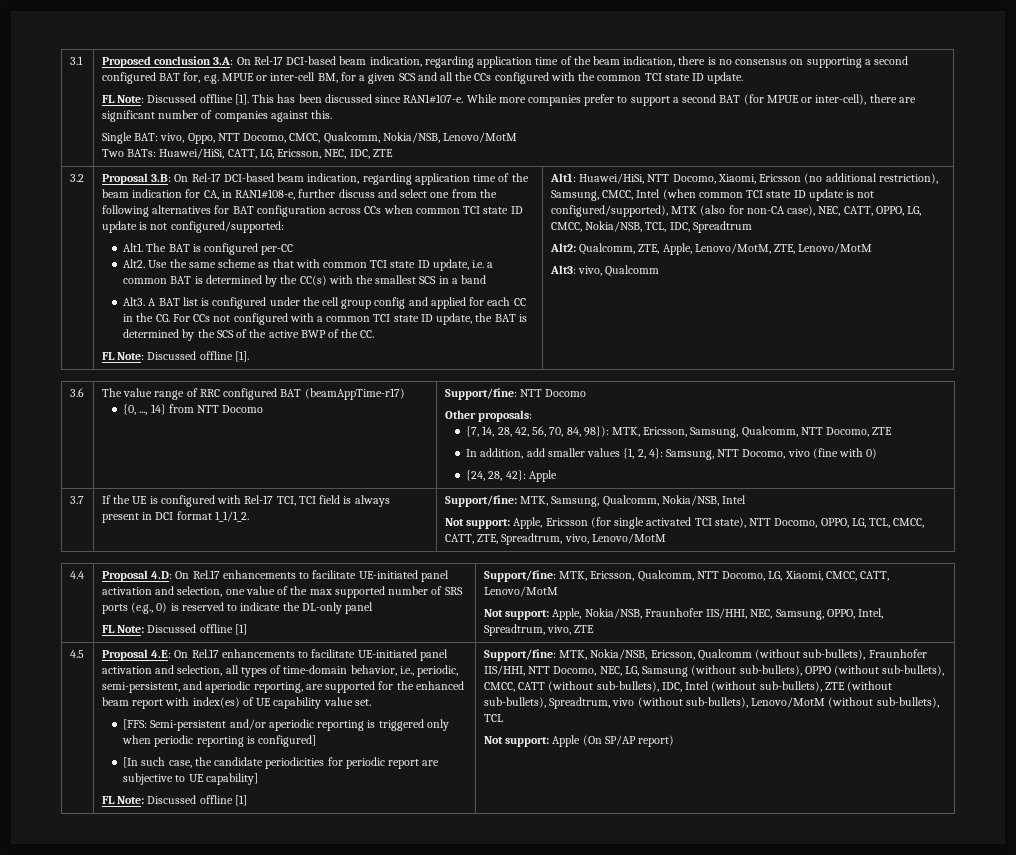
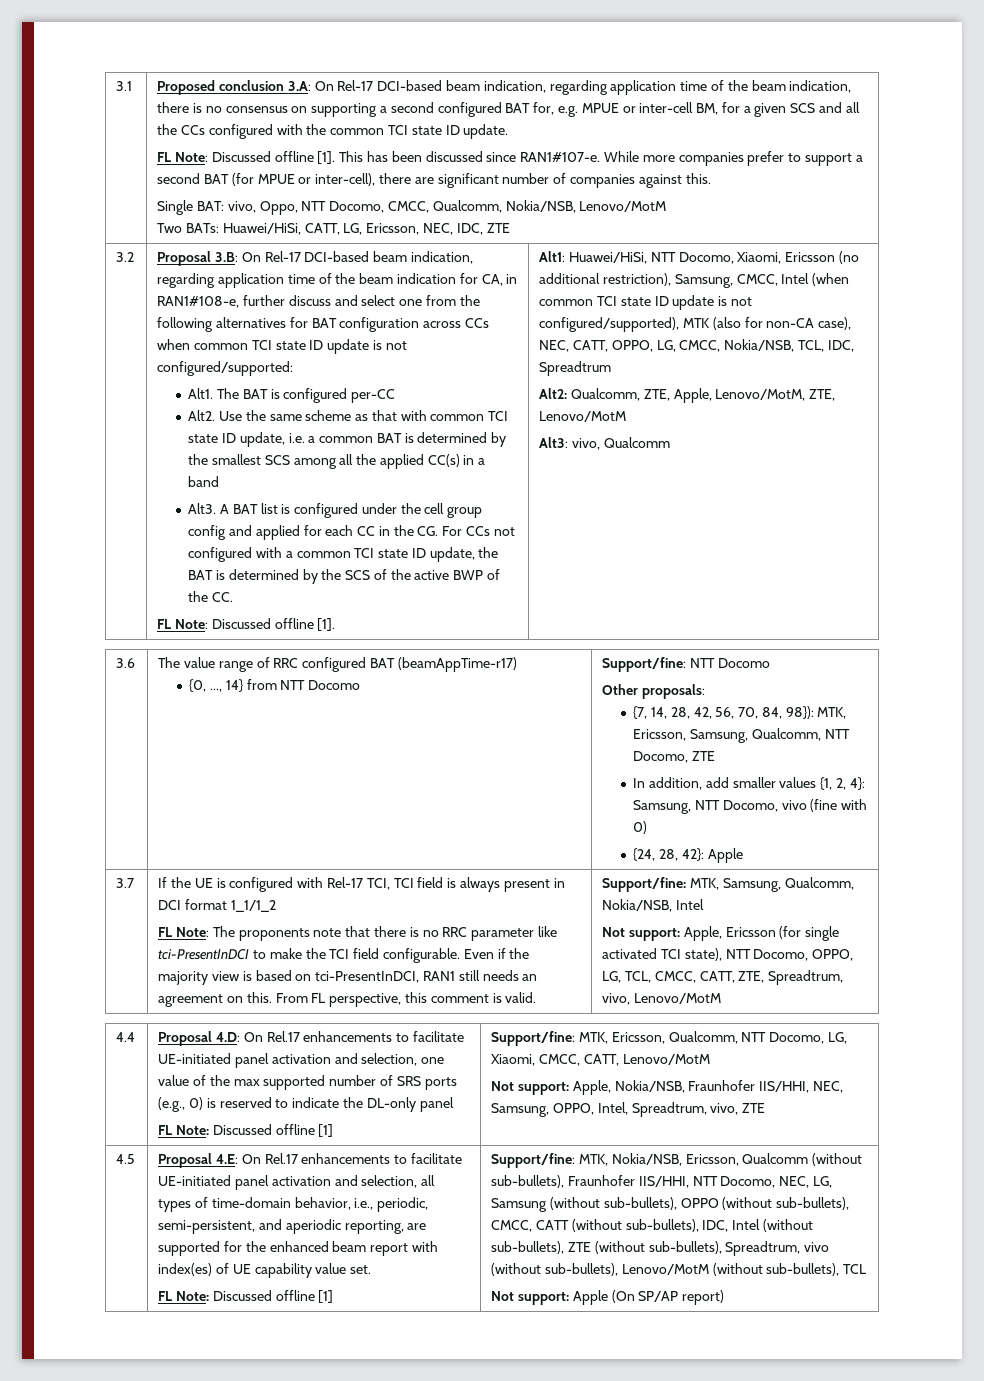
- Use the same scheme as that with common TCI state ID update, i.e. a common BAT is determined by the CC(s) with the smallest SCS in a band
+ Use the same scheme as that with common TCI state ID update, i.e. a common BAT is determined by the smallest SCS among all the applied CC(s) in a band
- If the UE is configured with Rel-17 TCI, TCI field is always present in DCI format 1_1/1_2.
+ If the UE is configured with Rel-17 TCI, TCI field is always present in DCI format 1_1/1_2
+ FL Note: The proponents note that there is no RRC parameter like tci-PresentInDCI to make the TCI field configurable. Even if the majority view is based on tci-PresentInDCI, RAN1 still needs an agreement on this. From FL perspective, this comment is valid.
- [FFS: Semi-persistent and/or aperiodic reporting is triggered only when periodic reporting is configured]
- [In such case, the candidate periodicities for periodic report are subjective to UE capability]

